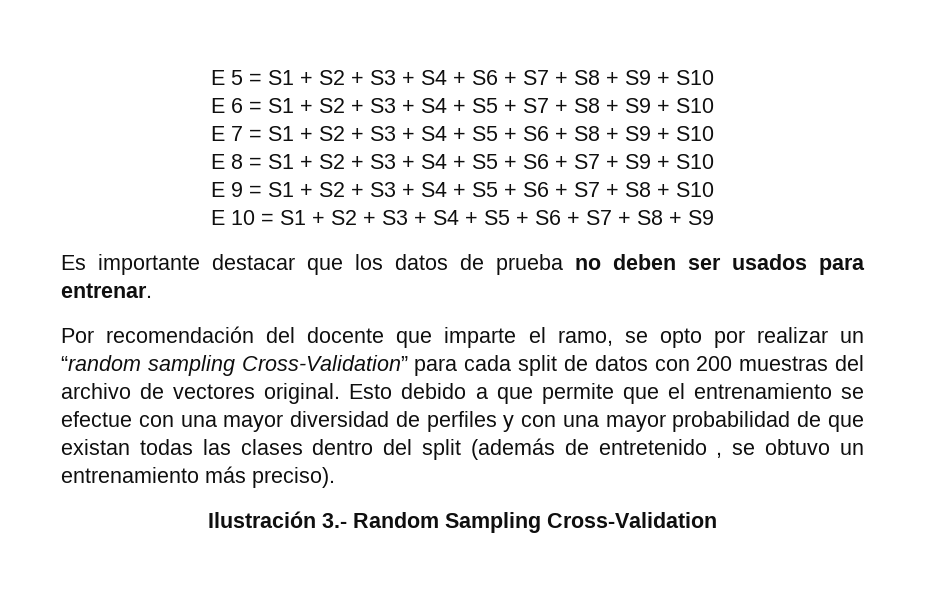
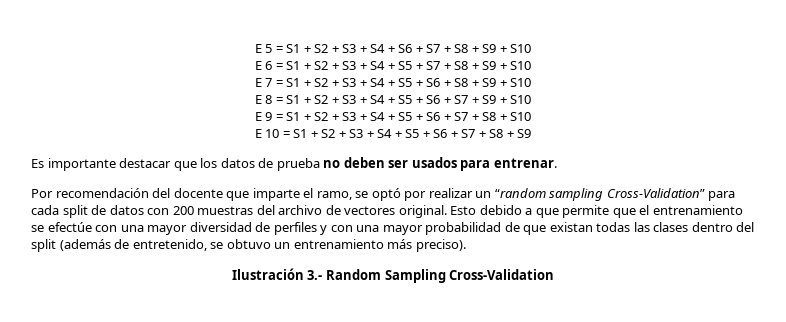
- Por recomendación del docente que imparte el ramo, se opto por realizar un “random sampling Cross-Validation” para cada split de datos con 200 muestras del archivo de vectores original.
+ Por recomendación del docente que imparte el ramo, se optó por realizar un “random sampling Cross-Validation” para cada split de datos con 200 muestras del archivo de vectores original.
- Esto debido a que permite que el entrenamiento se efectue con una mayor diversidad de perfiles y con una mayor probabilidad de que existan todas las clases dentro del split (además de entretenido , se obtuvo un entrenamiento más preciso).
+ Esto debido a que permite que el entrenamiento se efectúe con una mayor diversidad de perfiles y con una mayor probabilidad de que existan todas las clases dentro del split (además de entretenido, se obtuvo un entrenamiento más preciso).

